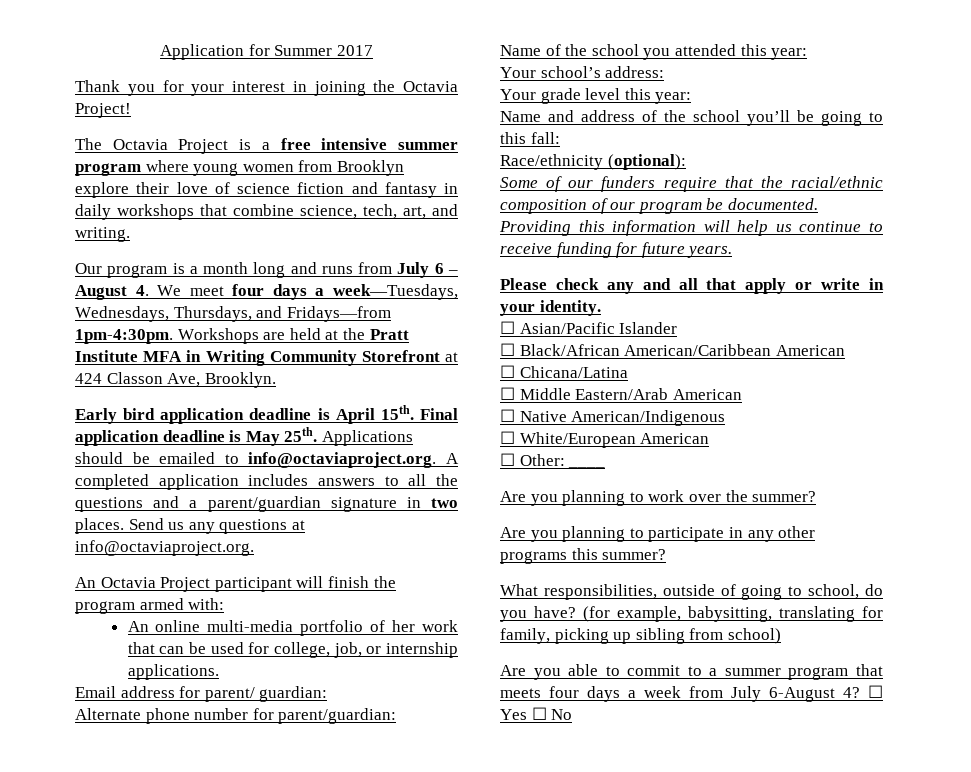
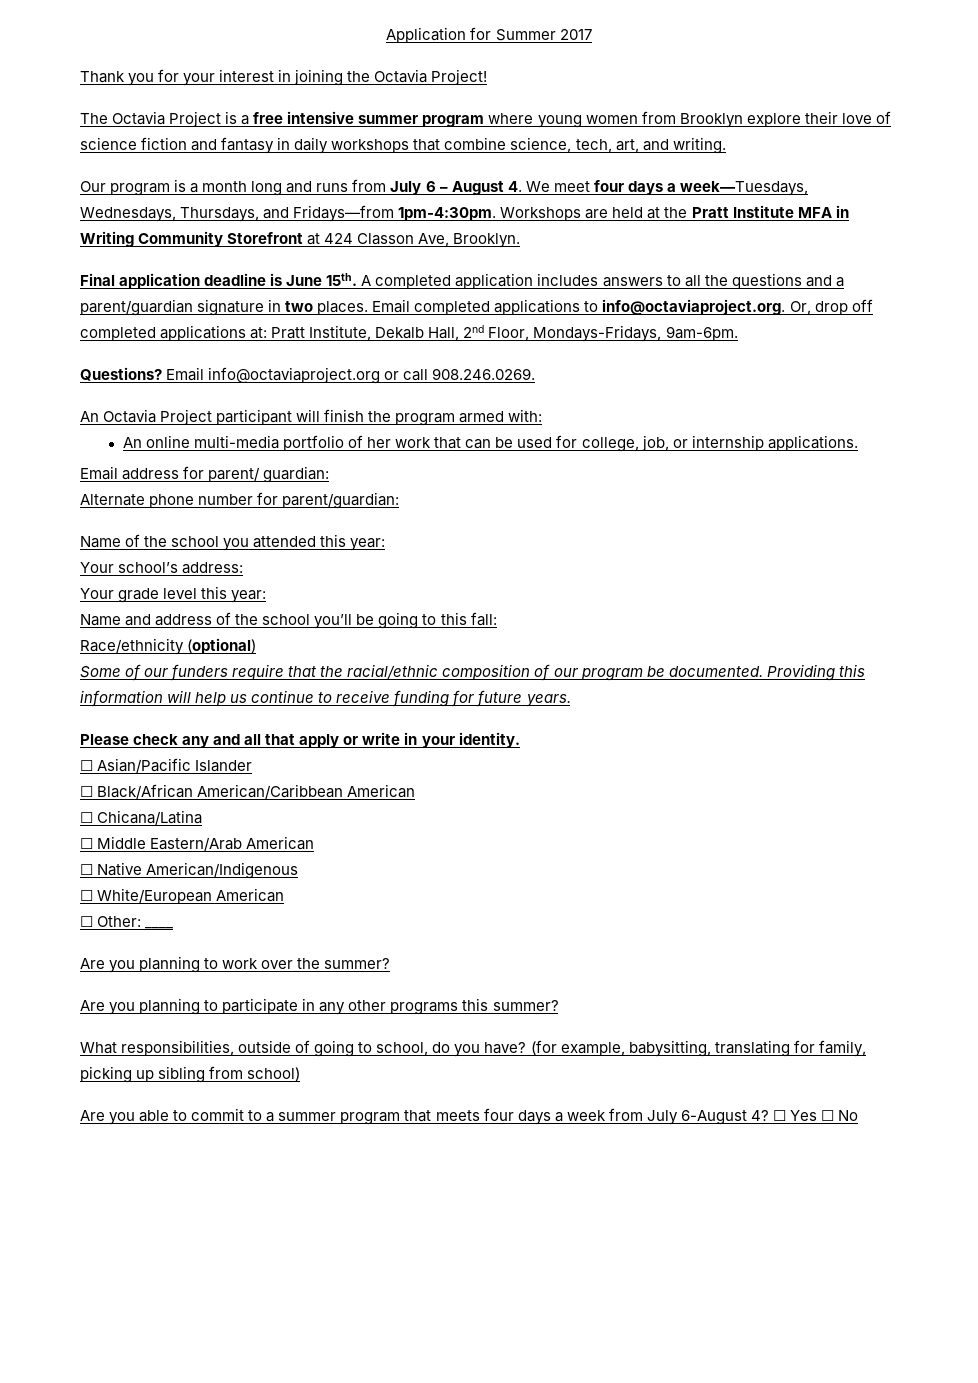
- Early bird application deadline is April 15th. Final application deadline is May 25th. Applications should be emailed to info@octaviaproject.org. A completed application includes answers to all the questions and a parent/guardian signature in two places.
+ Final application deadline is June 15th. A completed application includes answers to all the questions and a parent/guardian signature in two places.
- Send us any questions at info@octaviaproject.org.
+ Email completed applications to info@octaviaproject.org. Or, drop off completed applications at: Pratt Institute, Dekalb Hall, 2nd Floor, Mondays-Fridays, 9am-6pm.
+ Questions? Email info@octaviaproject.org or call 908.246.0269.
- Race/ethnicity (optional):
+ Race/ethnicity (optional)

